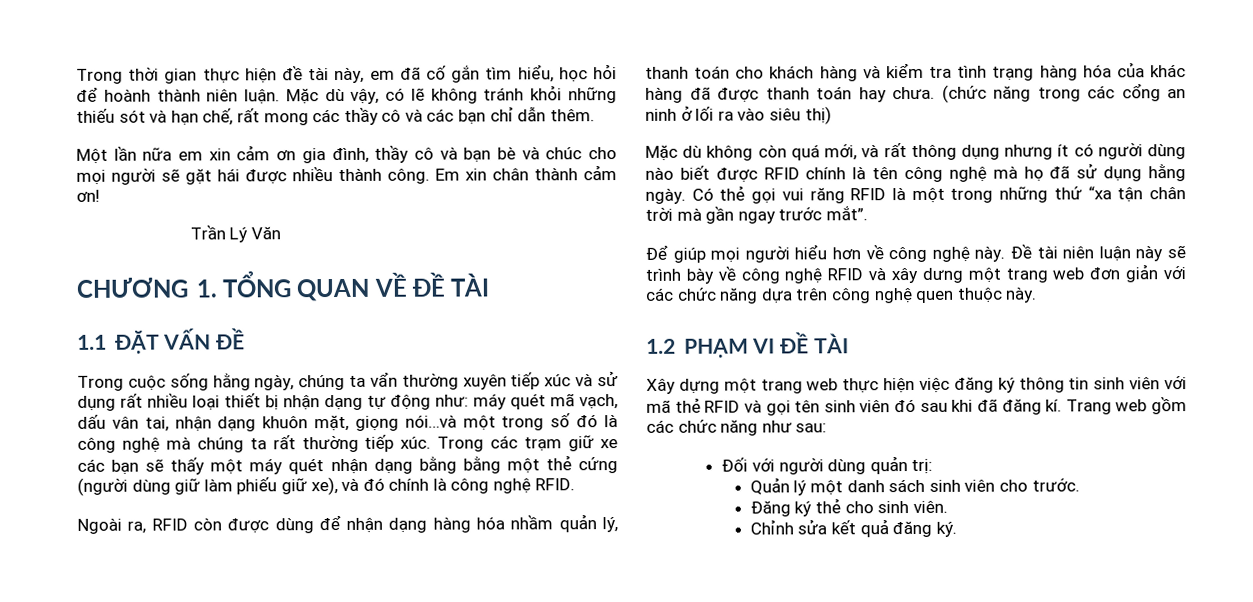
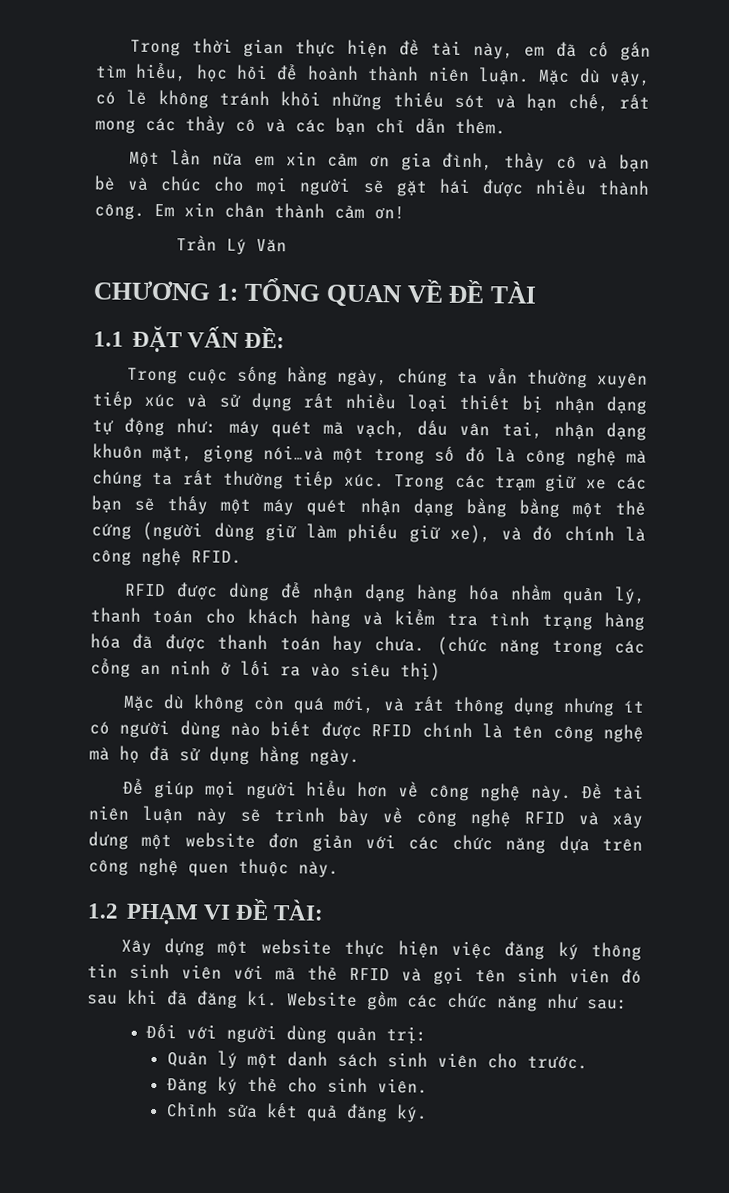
- CHƯƠNG 1. TỔNG QUAN VỀ ĐỀ TÀI
+ CHƯƠNG 1: TỔNG QUAN VỀ ĐỀ TÀI
- 1.1 ĐẶT VẤN ĐỀ
+ 1.1 ĐẶT VẤN ĐỀ:
- Ngoài ra, RFID còn được dùng để nhận dạng hàng hóa nhầm quản lý, thanh toán cho khách hàng và kiểm tra tình trạng hàng hóa của khác hàng đã được thanh toán hay chưa.
+ RFID được dùng để nhận dạng hàng hóa nhầm quản lý, thanh toán cho khách hàng và kiểm tra tình trạng hàng hóa đã được thanh toán hay chưa.
- Có thẻ gọi vui răng RFID là một trong những thứ “xa tận chân trời mà gần ngay trước mắt”.
- Đề tài niên luận này sẽ trình bày về công nghệ RFID và xây dưng một trang web đơn giản với các chức năng dựa trên công nghệ quen thuộc này.
+ Đề tài niên luận này sẽ trình bày về công nghệ RFID và xây dưng một website đơn giản với các chức năng dựa trên công nghệ quen thuộc này.
- 1.2 PHẠM VI ĐỀ TÀI
+ 1.2 PHẠM VI ĐỀ TÀI:
- Xây dựng một trang web thực hiện việc đăng ký thông tin sinh viên với mã thẻ RFID và gọi tên sinh viên đó sau khi đã đăng kí.
+ Xây dựng một website thực hiện việc đăng ký thông tin sinh viên với mã thẻ RFID và gọi tên sinh viên đó sau khi đã đăng kí.
- Trang web gồm các chức năng như sau:
+ Website gồm các chức năng như sau:

